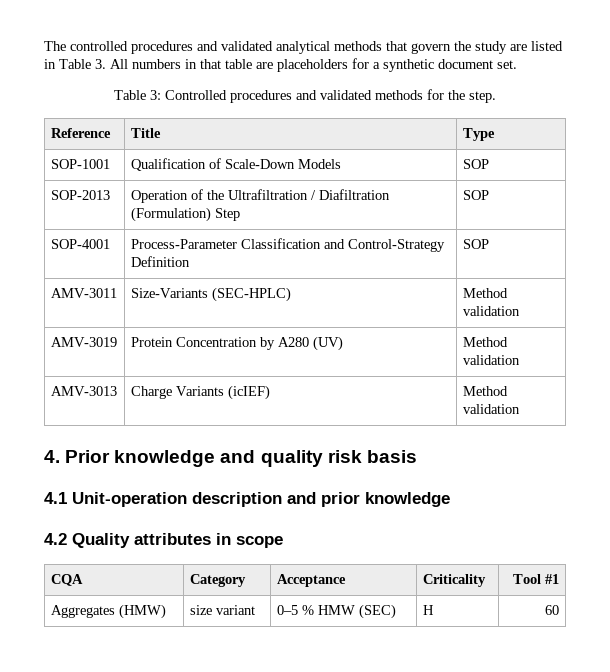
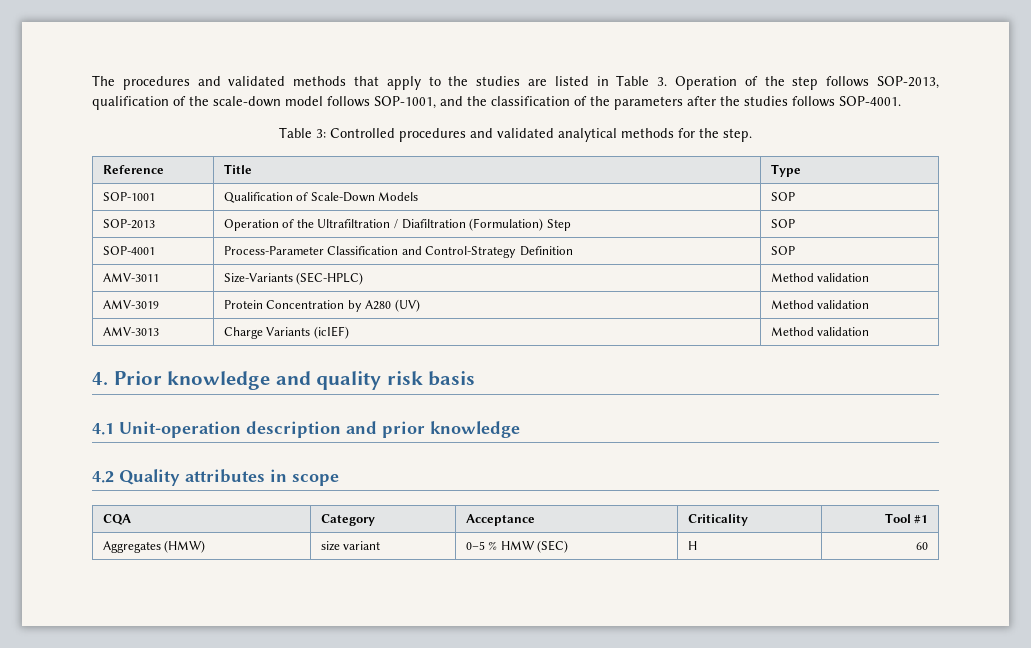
- The controlled procedures and validated analytical methods that govern the study are listed in Table 3. All numbers in that table are placeholders for a synthetic document set.
+ The procedures and validated methods that apply to the studies are listed in Table 3. Operation of the step follows SOP-2013, qualification of the scale-down model follows SOP-1001, and the classification of the parameters after the studies follows SOP-4001.
- Table 3: Controlled procedures and validated methods for the step.
+ Table 3: Controlled procedures and validated analytical methods for the step.

